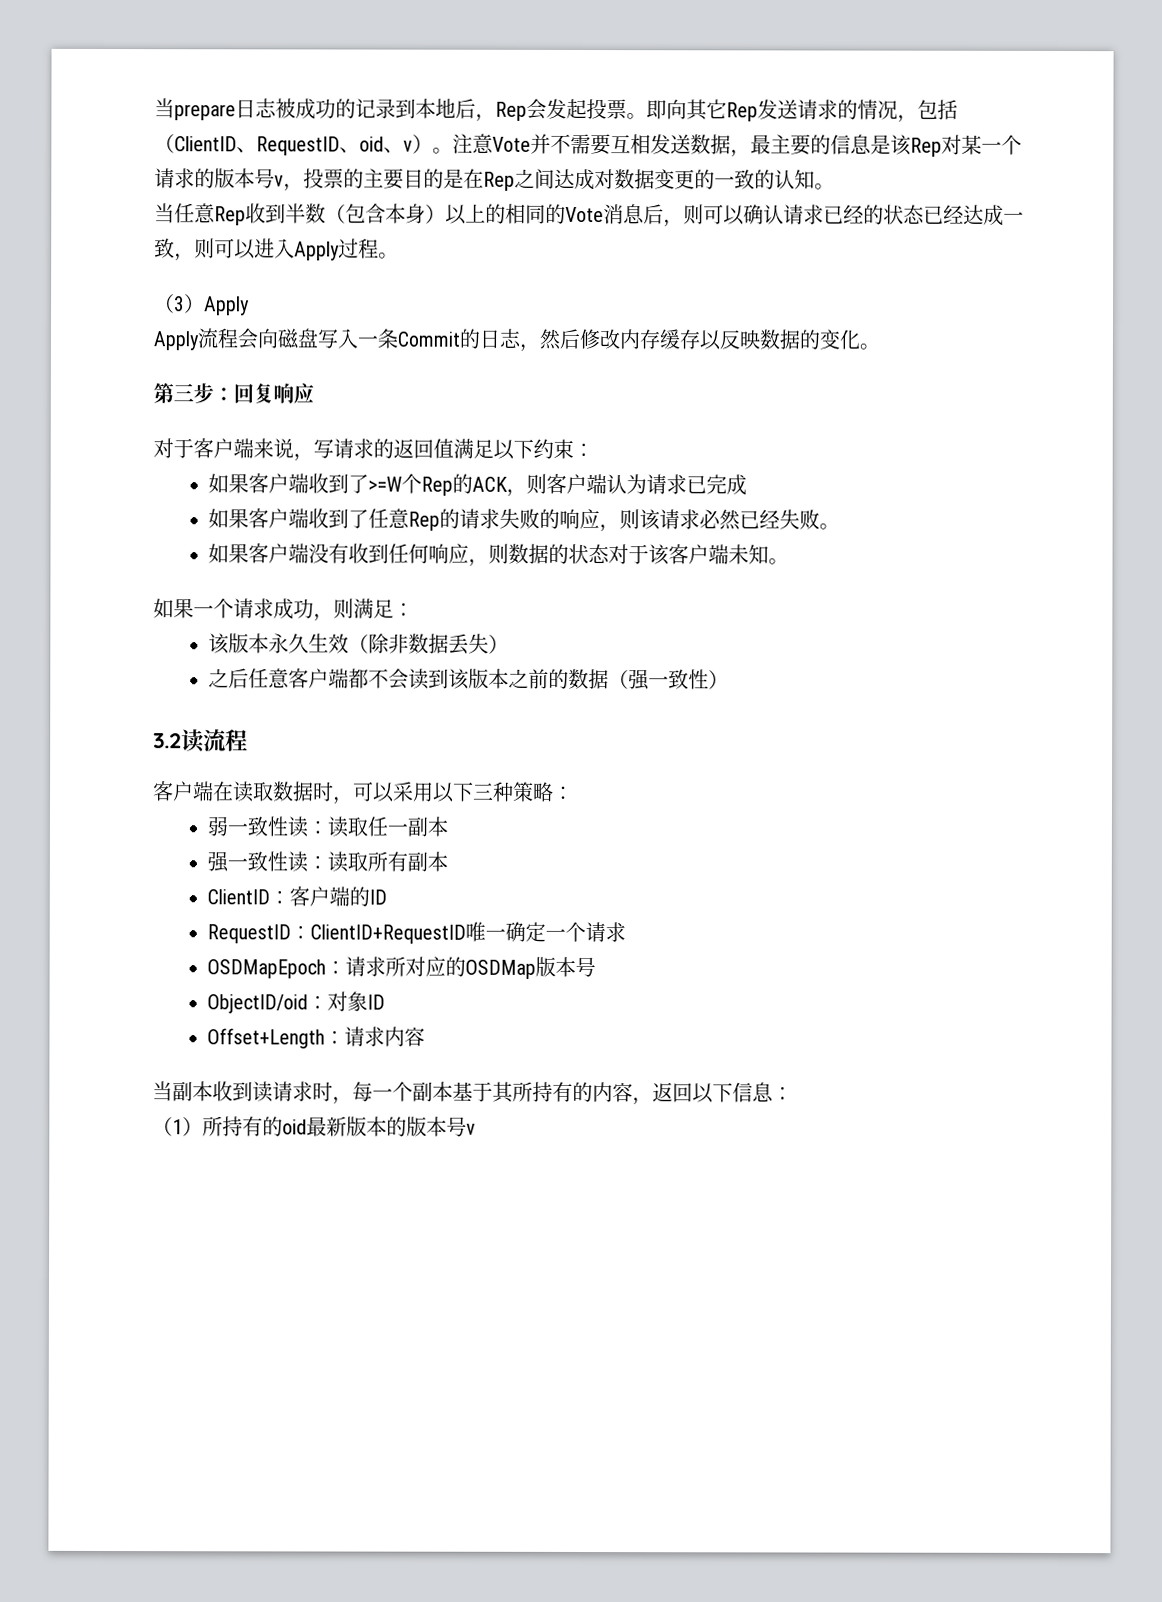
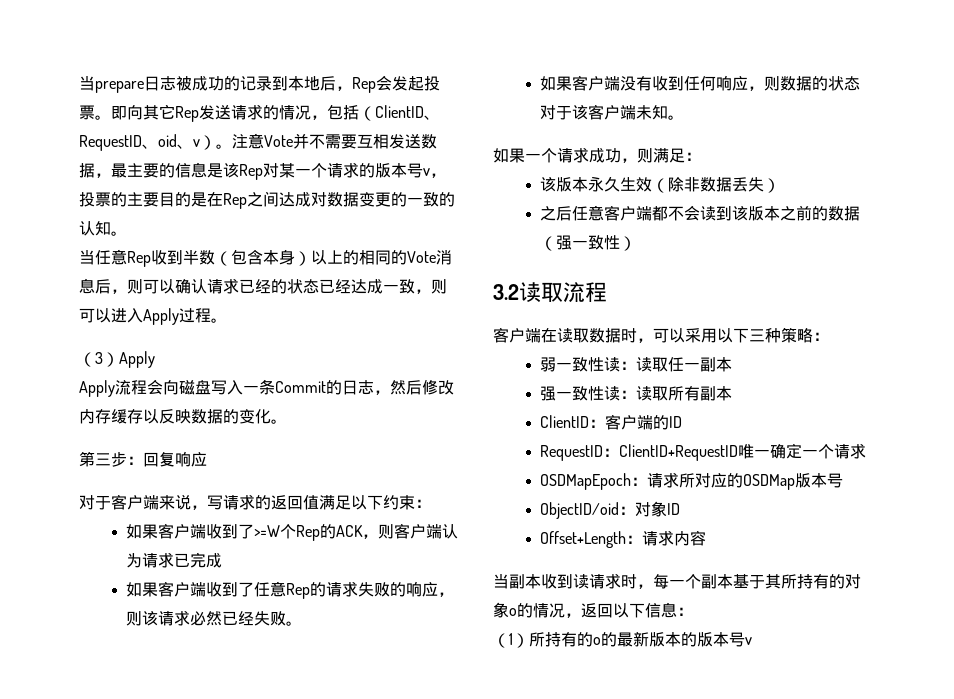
- 3.2读流程
+ 3.2读取流程
- 当副本收到读请求时，每一个副本基于其所持有的内容，返回以下信息：
+ 当副本收到读请求时，每一个副本基于其所持有的对象o的情况，返回以下信息：
- （1）所持有的oid最新版本的版本号v
+ （1）所持有的o的最新版本的版本号v

